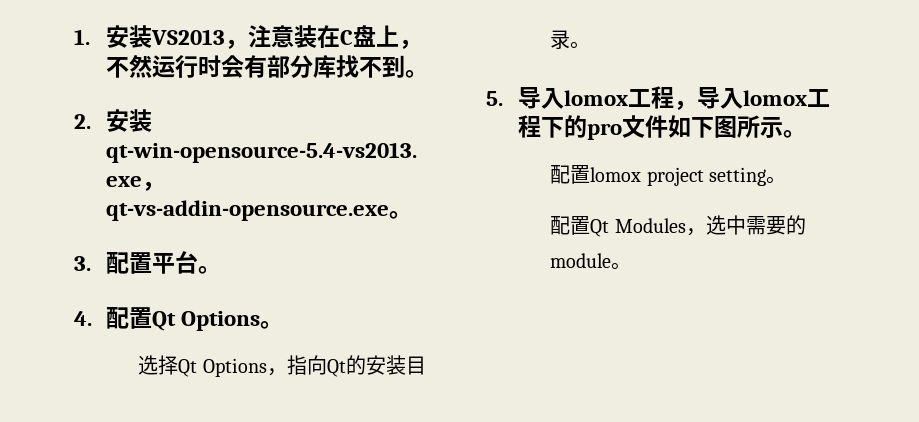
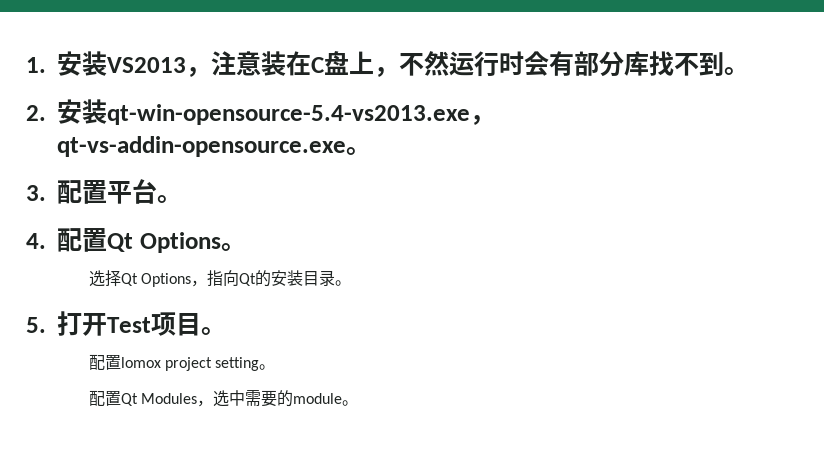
- 5.导入lomox工程，导入lomox工程下的pro文件如下图所示。
+ 5.打开Test项目。

